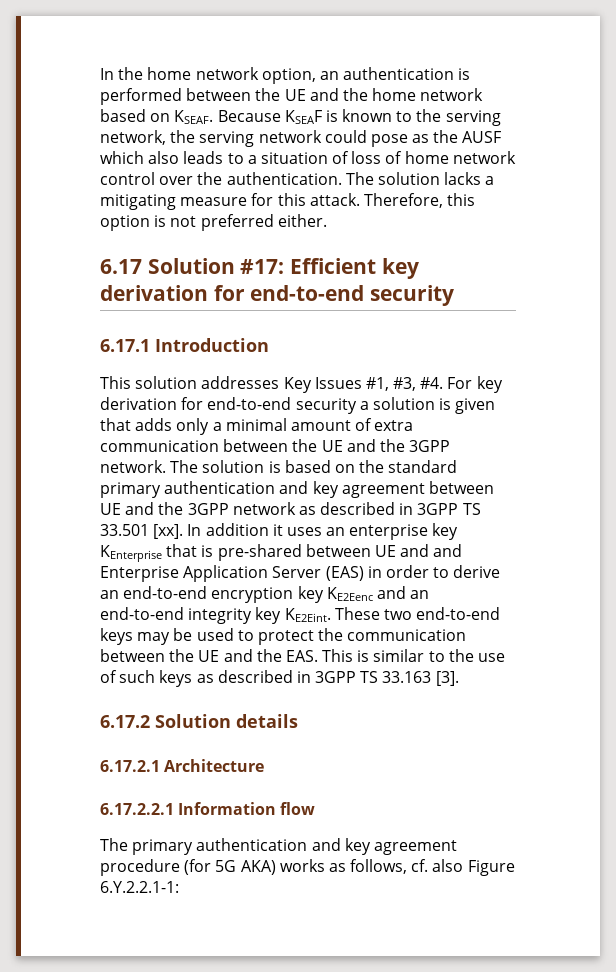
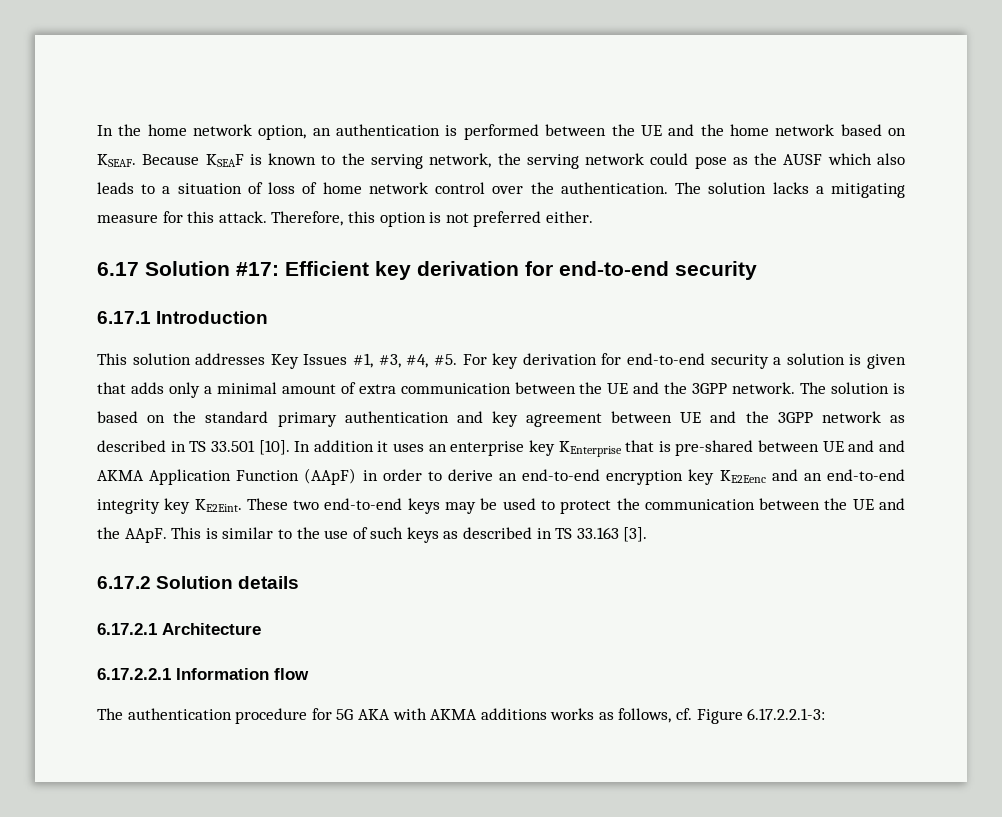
- This solution addresses Key Issues #1, #3, #4.
+ This solution addresses Key Issues #1, #3, #4, #5.
- The solution is based on the standard primary authentication and key agreement between UE and the 3GPP network as described in 3GPP TS 33.501 [xx].
+ The solution is based on the standard primary authentication and key agreement between UE and the 3GPP network as described in TS 33.501 [10].
- In addition it uses an enterprise key KEnterprise that is pre-shared between UE and and Enterprise Application Server (EAS) in order to derive an end-to-end encryption key KE2Eenc and an end-to-end integrity key KE2Eint.
+ In addition it uses an enterprise key KEnterprise that is pre-shared between UE and and AKMA Application Function (AApF) in order to derive an end-to-end encryption key KE2Eenc and an end-to-end integrity key KE2Eint.
- These two end-to-end keys may be used to protect the communication between the UE and the EAS. This is similar to the use of such keys as described in 3GPP TS 33.163 [3].
+ These two end-to-end keys may be used to protect the communication between the UE and the AApF. This is similar to the use of such keys as described in TS 33.163 [3].
- The primary authentication and key agreement procedure (for 5G AKA) works as follows, cf. also Figure 6.Y.2.2.1-1:
+ The authentication procedure for 5G AKA with AKMA additions works as follows, cf. Figure 6.17.2.2.1-3:

